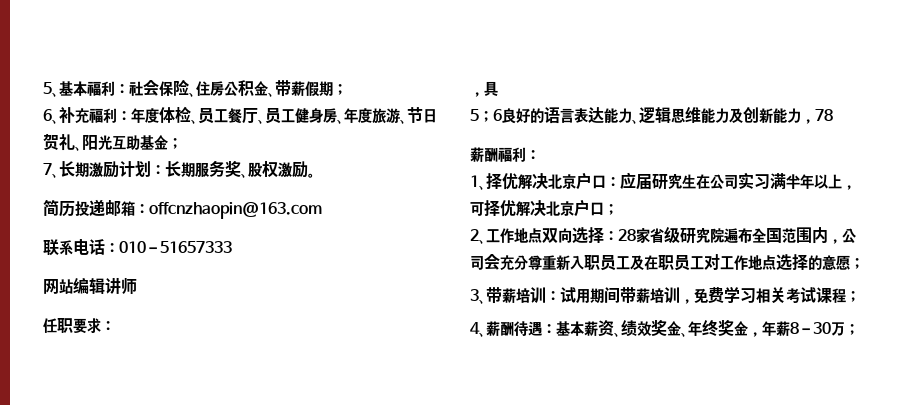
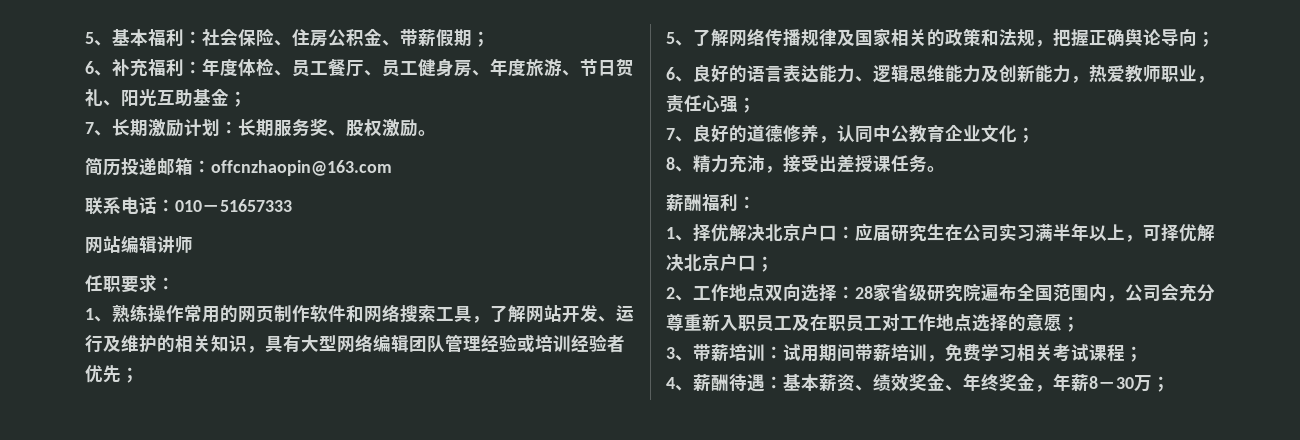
- ，具
- 5；6良好的语言表达能力、逻辑思维能力及创新能力，78
+ 1、熟练操作常用的网页制作软件和网络搜索工具，了解网站开发、运行及维护的相关知识，具有大型网络编辑团队管理经验或培训经验者优先；
+ 5、了解网络传播规律及国家相关的政策和法规，把握正确舆论导向；
+ 6、良好的语言表达能力、逻辑思维能力及创新能力，热爱教师职业，责任心强；
+ 7、良好的道德修养，认同中公教育企业文化；
+ 8、精力充沛，接受出差授课任务。

